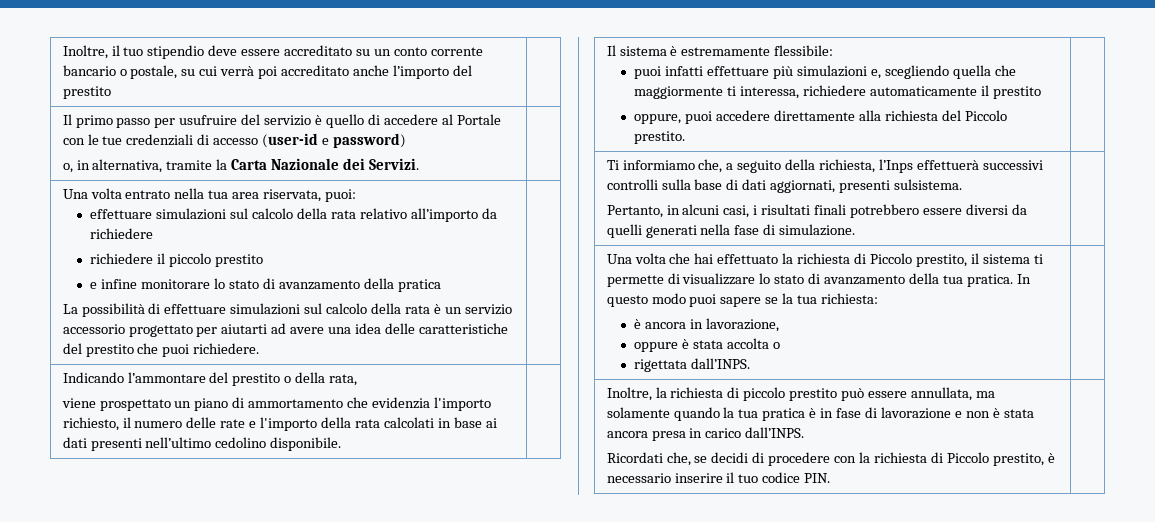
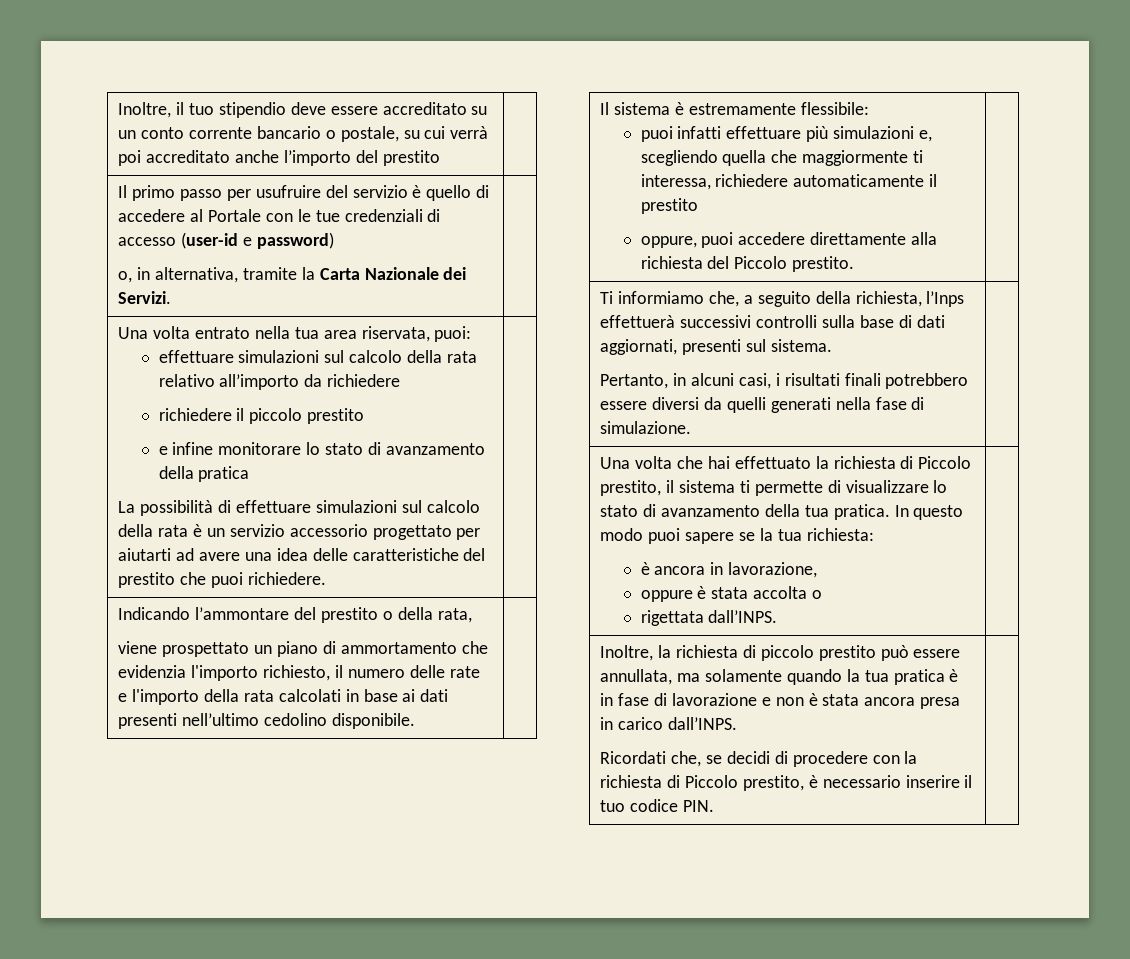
- Ti informiamo che, a seguito della richiesta, l’Inps effettuerà successivi controlli sulla base di dati aggiornati, presenti sulsistema.
+ Ti informiamo che, a seguito della richiesta, l’Inps effettuerà successivi controlli sulla base di dati aggiornati, presenti sul sistema.

